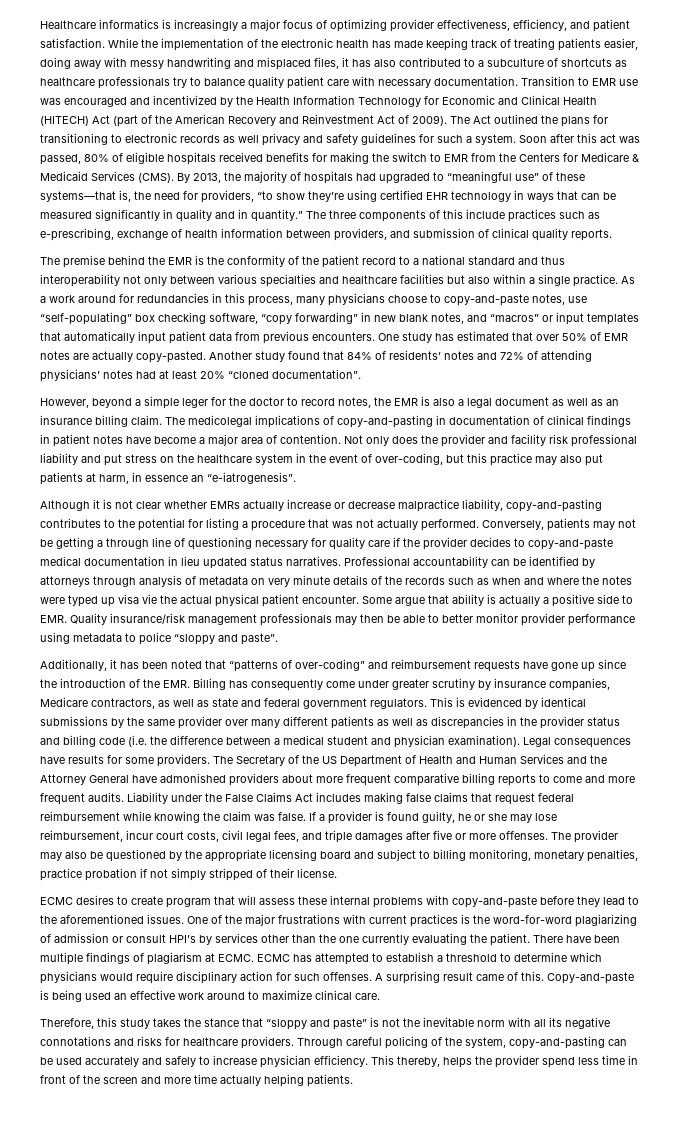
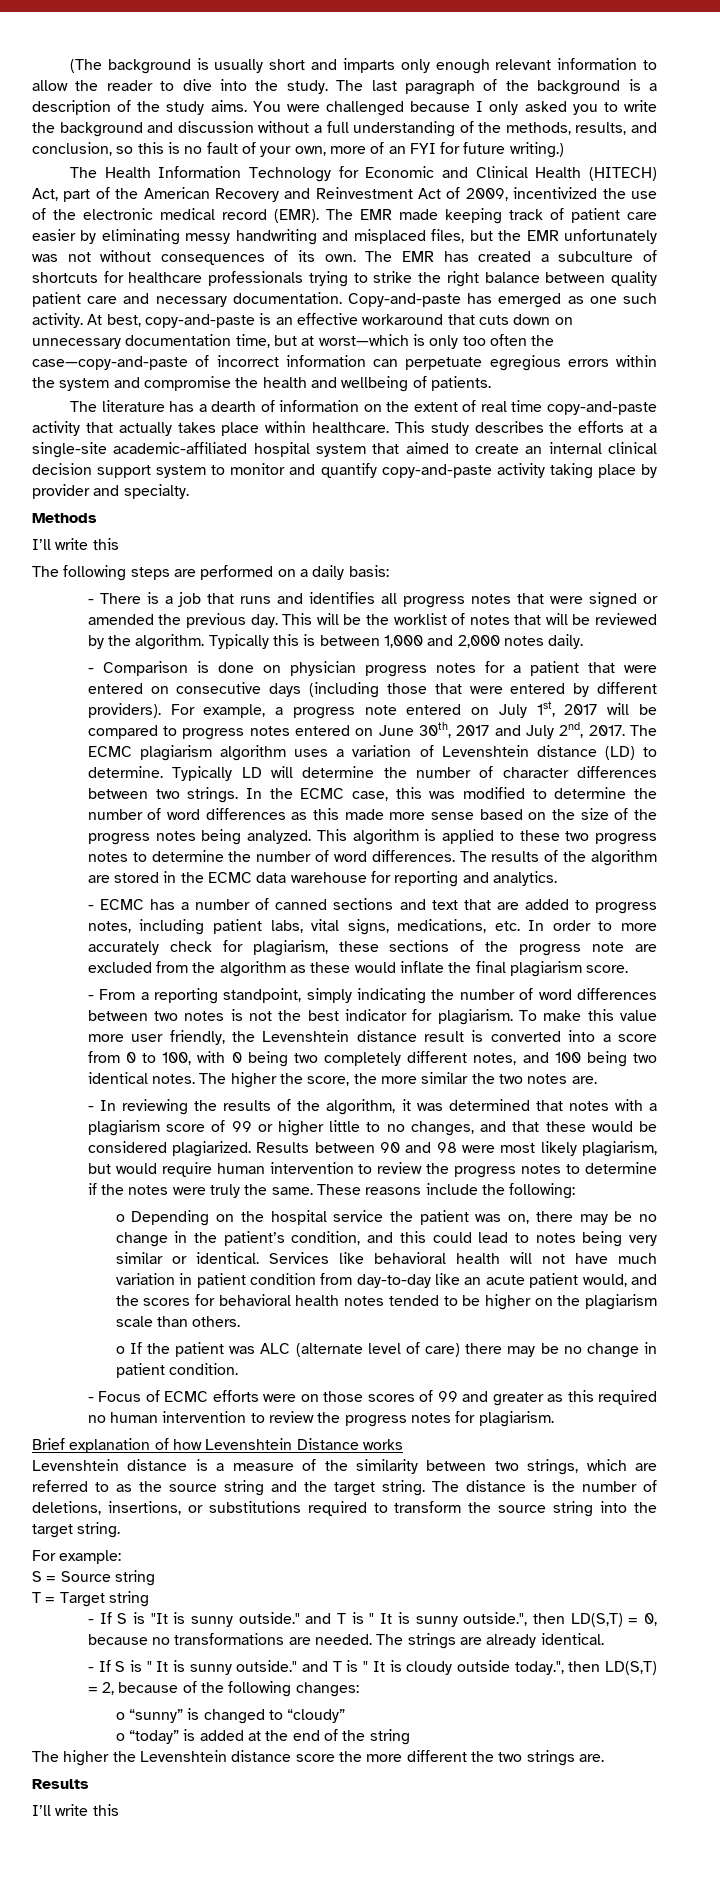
- Healthcare informatics is increasingly a major focus of optimizing provider effectiveness, efficiency, and patient satisfaction. While the implementation of the electronic health has made keeping track of treating patients easier, doing away with messy handwriting and misplaced files, it has also contributed to a subculture of shortcuts as healthcare professionals try to balance quality patient care with necessary documentation. Transition to EMR use was encouraged and incentivized by the Health Information Technology for Economic and Clinical Health (HITECH) Act (part of the American Recovery and Reinvestment Act of 2009). The Act outlined the plans for transitioning to electronic records as well privacy and safety guidelines for such a system. Soon after this act was passed, 80% of eligible hospitals received benefits for making the switch to EMR from the Centers for Medicare & Medicaid Services (CMS). By 2013, the majority of hospitals had upgraded to “meaningful use” of these systems—that is, the need for providers, “to show they’re using certified EHR technology in ways that can be measured significantly in quality and in quantity.” The three components of this include practices such as e-prescribing, exchange of health information between providers, and submission of clinical quality reports.
- The premise behind the EMR is the conformity of the patient record to a national standard and thus interoperability not only between various specialties and healthcare facilities but also within a single practice. As a work around for redundancies in this process, many physicians choose to copy-and-paste notes, use “self-populating” box checking software, “copy forwarding” in new blank notes, and “macros” or input templates that automatically input patient data from previous encounters. One study has estimated that over 50% of EMR notes are actually copy-pasted. Another study found that 84% of residents’ notes and 72% of attending physicians’ notes had at least 20% “cloned documentation”.
- However, beyond a simple leger for the doctor to record notes, the EMR is also a legal document as well as an insurance billing claim. The medicolegal implications of copy-and-pasting in documentation of clinical findings in patient notes have become a major area of contention. Not only does the provider and facility risk professional liability and put stress on the healthcare system in the event of over-coding, but this practice may also put patients at harm, in essence an “e-iatrogenesis”.
- Although it is not clear whether EMRs actually increase or decrease malpractice liability, copy-and-pasting contributes to the potential for listing a procedure that was not actually performed. Conversely, patients may not be getting a through line of questioning necessary for quality care if the provider decides to copy-and-paste medical documentation in lieu updated status narratives. Professional accountability can be identified by attorneys through analysis of metadata on very minute details of the records such as when and where the notes were typed up visa vie the actual physical patient encounter. Some argue that ability is actually a positive side to EMR. Quality insurance/risk management professionals may then be able to better monitor provider performance using metadata to police “sloppy and paste”.
- Additionally, it has been noted that “patterns of over-coding” and reimbursement requests have gone up since the introduction of the EMR. Billing has consequently come under greater scrutiny by insurance companies, Medicare contractors, as well as state and federal government regulators. This is evidenced by identical submissions by the same provider over many different patients as well as discrepancies in the provider status and billing code (i.e. the difference between a medical student and physician examination). Legal consequences have results for some providers. The Secretary of the US Department of Health and Human Services and the Attorney General have admonished providers about more frequent comparative billing reports to come and more frequent audits. Liability under the False Claims Act includes making false claims that request federal reimbursement while knowing the claim was false. If a provider is found guilty, he or she may lose reimbursement, incur court costs, civil legal fees, and triple damages after five or more offenses. The provider may also be questioned by the appropriate licensing board and subject to billing monitoring, monetary penalties, practice probation if not simply stripped of their license.
- ECMC desires to create program that will assess these internal problems with copy-and-paste before they lead to the aforementioned issues. One of the major frustrations with current practices is the word-for-word plagiarizing of admission or consult HPI’s by services other than the one currently evaluating the patient. There have been multiple findings of plagiarism at ECMC. ECMC has attempted to establish a threshold to determine which physicians would require disciplinary action for such offenses. A surprising result came of this. Copy-and-paste is being used an effective work around to maximize clinical care.
- Therefore, this study takes the stance that “sloppy and paste” is not the inevitable norm with all its negative connotations and risks for healthcare providers. Through careful policing of the system, copy-and-pasting can be used accurately and safely to increase physician efficiency. This thereby, helps the provider spend less time in front of the screen and more time actually helping patients.
+ (The background is usually short and imparts only enough relevant information to allow the reader to dive into the study. The last paragraph of the background is a description of the study aims. You were challenged because I only asked you to write the background and discussion without a full understanding of the methods, results, and conclusion, so this is no fault of your own, more of an FYI for future writing.)
+ The Health Information Technology for Economic and Clinical Health (HITECH) Act, part of the American Recovery and Reinvestment Act of 2009, incentivized the use of the electronic medical record (EMR). The EMR made keeping track of patient care easier by eliminating messy handwriting and misplaced files, but the EMR unfortunately was not without consequences of its own. The EMR has created a subculture of shortcuts for healthcare professionals trying to strike the right balance between quality patient care and necessary documentation. Copy-and-paste has emerged as one such activity. At best, copy-and-paste is an effective workaround that cuts down on unnecessary documentation time, but at worst—which is only too often the case—copy-and-paste of incorrect information can perpetuate egregious errors within the system and compromise the health and wellbeing of patients.
+ The literature has a dearth of information on the extent of real time copy-and-paste activity that actually takes place within healthcare. This study describes the efforts at a single-site academic-affiliated hospital system that aimed to create an internal clinical decision support system to monitor and quantify copy-and-paste activity taking place by provider and specialty.
+ Methods
+ I’ll write this
+ The following steps are performed on a daily basis:
+ - There is a job that runs and identifies all progress notes that were signed or amended the previous day. This will be the worklist of notes that will be reviewed by the algorithm. Typically this is between 1,000 and 2,000 notes daily.
+ - Comparison is done on physician progress notes for a patient that were entered on consecutive days (including those that were entered by different providers). For example, a progress note entered on July 1st, 2017 will be compared to progress notes entered on June 30th, 2017 and July 2nd, 2017. The ECMC plagiarism algorithm uses a variation of Levenshtein distance (LD) to determine. Typically LD will determine the number of character differences between two strings. In the ECMC case, this was modified to determine the number of word differences as this made more sense based on the size of the progress notes being analyzed. This algorithm is applied to these two progress notes to determine the number of word differences. The results of the algorithm are stored in the ECMC data warehouse for reporting and analytics.
+ - ECMC has a number of canned sections and text that are added to progress notes, including patient labs, vital signs, medications, etc. In order to more accurately check for plagiarism, these sections of the progress note are excluded from the algorithm as these would inflate the final plagiarism score.
+ - From a reporting standpoint, simply indicating the number of word differences between two notes is not the best indicator for plagiarism. To make this value more user friendly, the Levenshtein distance result is converted into a score from 0 to 100, with 0 being two completely different notes, and 100 being two identical notes. The higher the score, the more similar the two notes are.
+ - In reviewing the results of the algorithm, it was determined that notes with a plagiarism score of 99 or higher little to no changes, and that these would be considered plagiarized. Results between 90 and 98 were most likely plagiarism, but would require human intervention to review the progress notes to determine if the notes were truly the same. These reasons include the following:
+ o Depending on the hospital service the patient was on, there may be no change in the patient’s condition, and this could lead to notes being very similar or identical. Services like behavioral health will not have much variation in patient condition from day-to-day like an acute patient would, and the scores for behavioral health notes tended to be higher on the plagiarism scale than others.
+ o If the patient was ALC (alternate level of care) there may be no change in patient condition.
+ - Focus of ECMC efforts were on those scores of 99 and greater as this required no human intervention to review the progress notes for plagiarism.
+ Brief explanation of how Levenshtein Distance works
+ Levenshtein distance is a measure of the similarity between two strings, which are referred to as the source string and the target string. The distance is the number of deletions, insertions, or substitutions required to transform the source string into the target string.
+ For example:
+ S = Source string
+ T = Target string
+ - If S is "It is sunny outside." and T is " It is sunny outside.", then LD(S,T) = 0, because no transformations are needed. The strings are already identical.
+ - If S is " It is sunny outside." and T is " It is cloudy outside today.", then LD(S,T) = 2, because of the following changes:
+ o “sunny” is changed to “cloudy”
+ o “today” is added at the end of the string
+ The higher the Levenshtein distance score the more different the two strings are.
+ Results
+ I’ll write this

